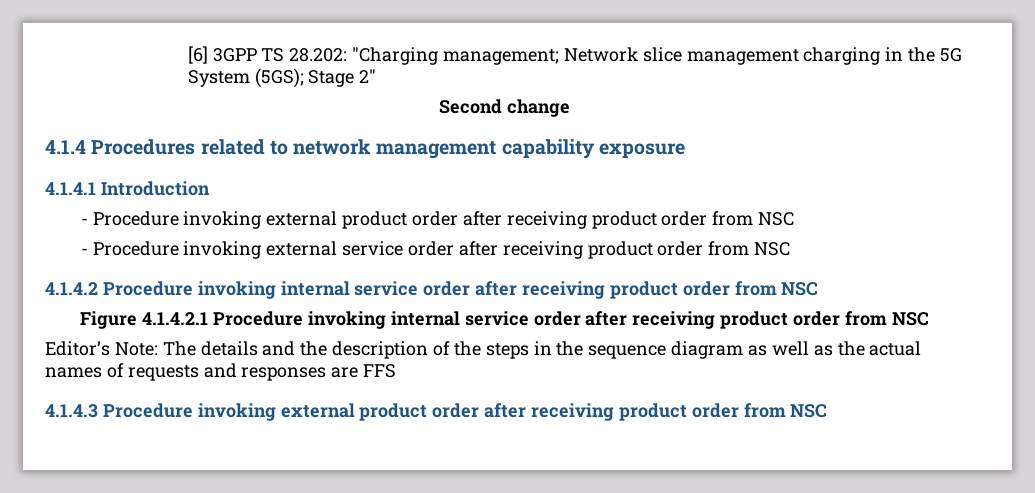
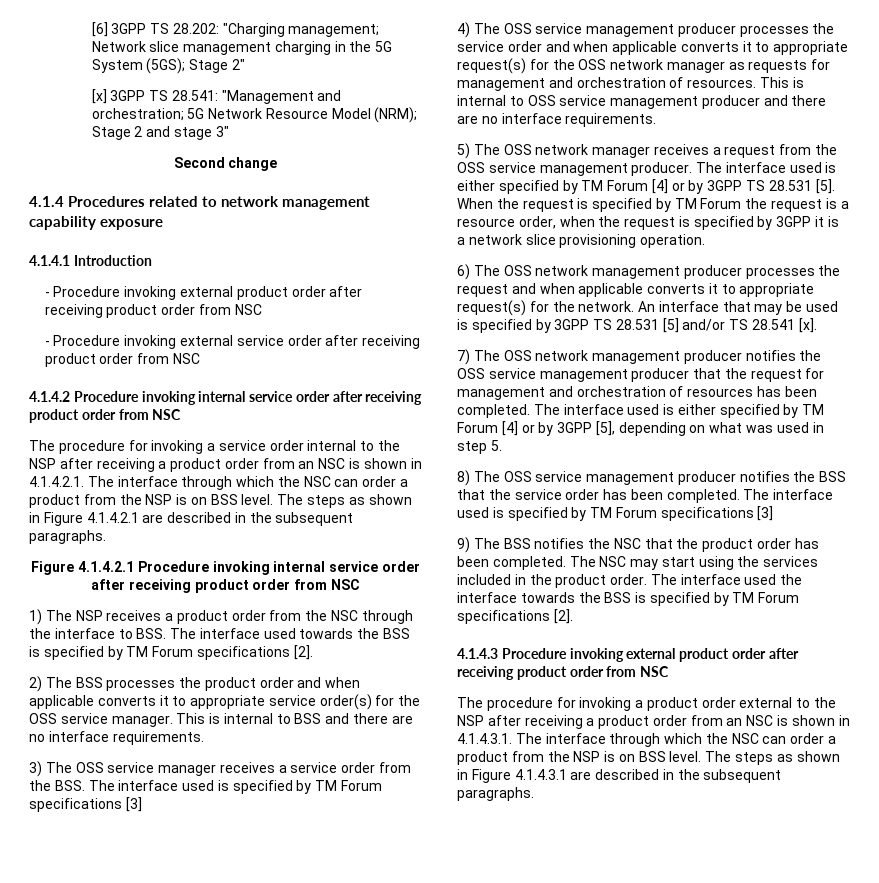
+ [x] 3GPP TS 28.541: "Management and orchestration; 5G Network Resource Model (NRM); Stage 2 and stage 3"
+ The procedure for invoking a service order internal to the NSP after receiving a product order from an NSC is shown in 4.1.4.2.1. The interface through which the NSC can order a product from the NSP is on BSS level. The steps as shown in Figure 4.1.4.2.1 are described in the subsequent paragraphs.
- Editor’s Note: The details and the description of the steps in the sequence diagram as well as the actual names of requests and responses are FFS
+ 1) The NSP receives a product order from the NSC through the interface to BSS. The interface used towards the BSS is specified by TM Forum specifications [2].
+ 2) The BSS processes the product order and when applicable converts it to appropriate service order(s) for the OSS service manager. This is internal to BSS and there are no interface requirements.
+ 3) The OSS service manager receives a service order from the BSS. The interface used is specified by TM Forum specifications [3]
+ 4) The OSS service management producer processes the service order and when applicable converts it to appropriate request(s) for the OSS network manager as requests for management and orchestration of resources. This is internal to OSS service management producer and there are no interface requirements.
+ 5) The OSS network manager receives a request from the OSS service management producer. The interface used is either specified by TM Forum [4] or by 3GPP TS 28.531 [5]. When the request is specified by TM Forum the request is a resource order, when the request is specified by 3GPP it is a network slice provisioning operation.
+ 6) The OSS network management producer processes the request and when applicable converts it to appropriate request(s) for the network. An interface that may be used is specified by 3GPP TS 28.531 [5] and/or TS 28.541 [x].
+ 7) The OSS network management producer notifies the OSS service management producer that the request for management and orchestration of resources has been completed. The interface used is either specified by TM Forum [4] or by 3GPP [5], depending on what was used in step 5.
+ 8) The OSS service management producer notifies the BSS that the service order has been completed. The interface used is specified by TM Forum specifications [3]
+ 9) The BSS notifies the NSC that the product order has been completed. The NSC may start using the services included in the product order. The interface used the interface towards the BSS is specified by TM Forum specifications [2].
+ The procedure for invoking a product order external to the NSP after receiving a product order from an NSC is shown in 4.1.4.3.1. The interface through which the NSC can order a product from the NSP is on BSS level. The steps as shown in Figure 4.1.4.3.1 are described in the subsequent paragraphs.

